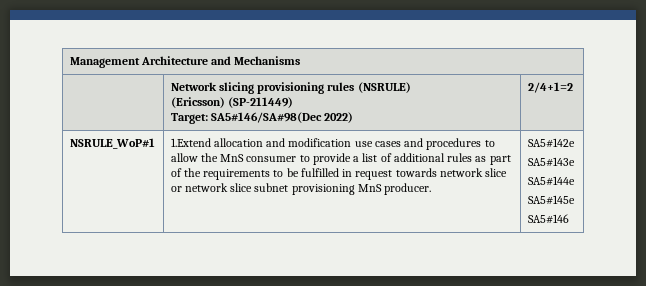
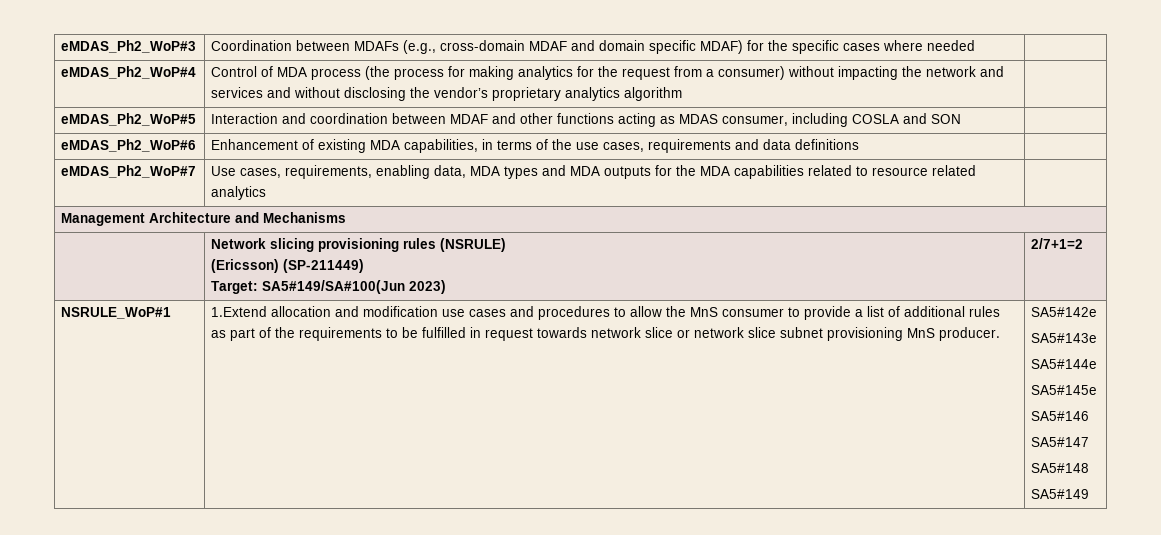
+ eMDAS_Ph2_WoP#3 | Coordination between MDAFs (e.g., cross-domain MDAF and domain specific MDAF) for the specific cases where needed |
+ eMDAS_Ph2_WoP#4 | Control of MDA process (the process for making analytics for the request from a consumer) without impacting the network and services and without disclosing the vendor’s proprietary analytics algorithm |
+ eMDAS_Ph2_WoP#5 | Interaction and coordination between MDAF and other functions acting as MDAS consumer, including COSLA and SON |
+ eMDAS_Ph2_WoP#6 | Enhancement of existing MDA capabilities, in terms of the use cases, requirements and data definitions |
+ eMDAS_Ph2_WoP#7 | Use cases, requirements, enabling data, MDA types and MDA outputs for the MDA capabilities related to resource related analytics |
  | Network slicing provisioning rules (NSRULE)
  (Ericsson) (SP-211449)
- Target: SA5#146/SA#98(Dec 2022) | 2/4+1=2
+ Target: SA5#149/SA#100(Jun 2023) | 2/7+1=2
+ SA5#147
+ SA5#148
+ SA5#149

